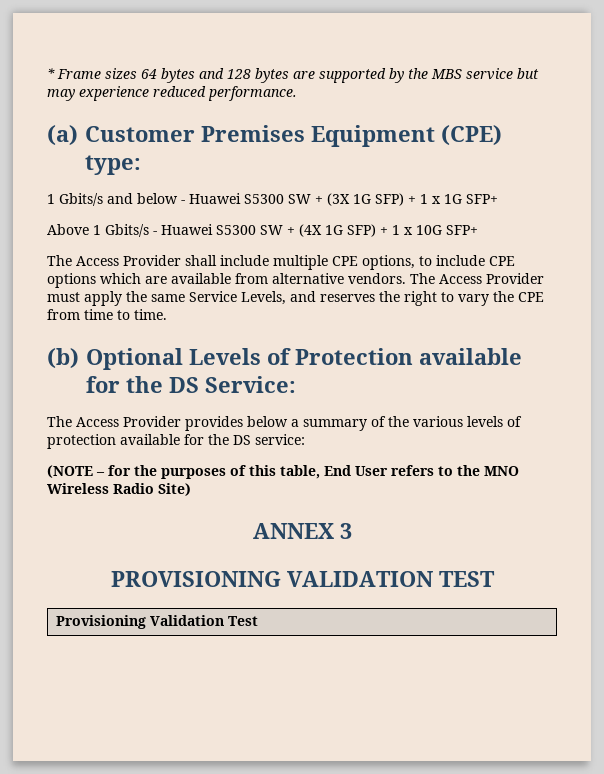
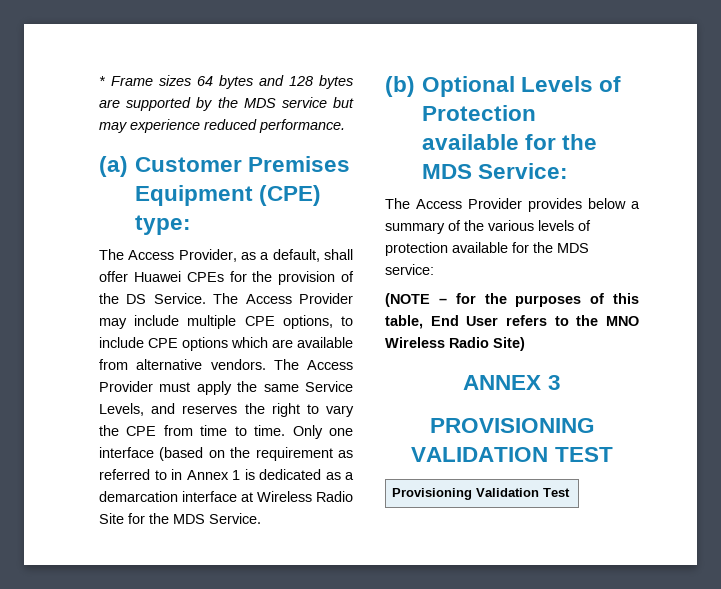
- * Frame sizes 64 bytes and 128 bytes are supported by the MBS service but may experience reduced performance.
+ * Frame sizes 64 bytes and 128 bytes are supported by the MDS service but may experience reduced performance.
- 1 Gbits/s and below - Huawei S5300 SW + (3X 1G SFP) + 1 x 1G SFP+
- Above 1 Gbits/s - Huawei S5300 SW + (4X 1G SFP) + 1 x 10G SFP+
- The Access Provider shall include multiple CPE options, to include CPE options which are available from alternative vendors.
+ The Access Provider, as a default, shall offer Huawei CPEs for the provision of the DS Service. The Access Provider may include multiple CPE options, to include CPE options which are available from alternative vendors.
+ Only one interface (based on the requirement as referred to in Annex 1 is dedicated as a demarcation interface at Wireless Radio Site for the MDS Service.
- (b) Optional Levels of Protection available for the DS Service:
+ (b) Optional Levels of Protection available for the MDS Service:
- The Access Provider provides below a summary of the various levels of protection available for the DS service:
+ The Access Provider provides below a summary of the various levels of protection available for the MDS service:

